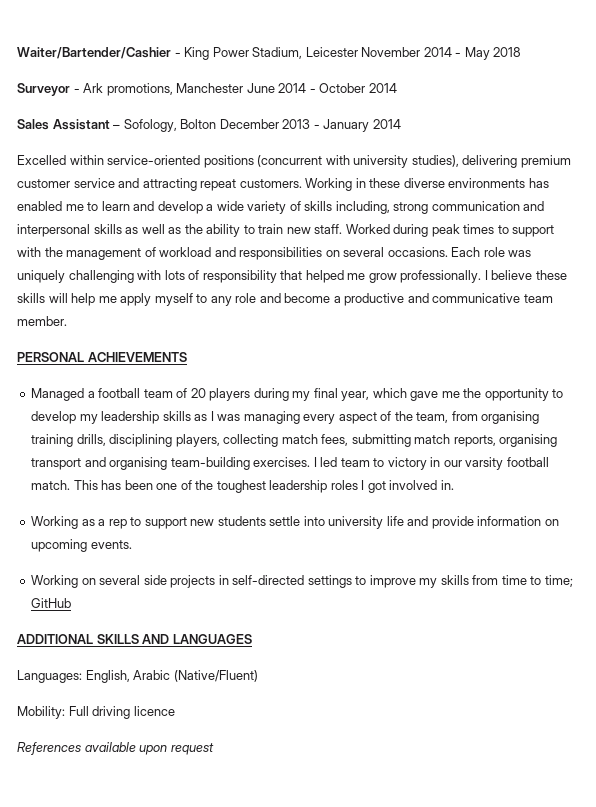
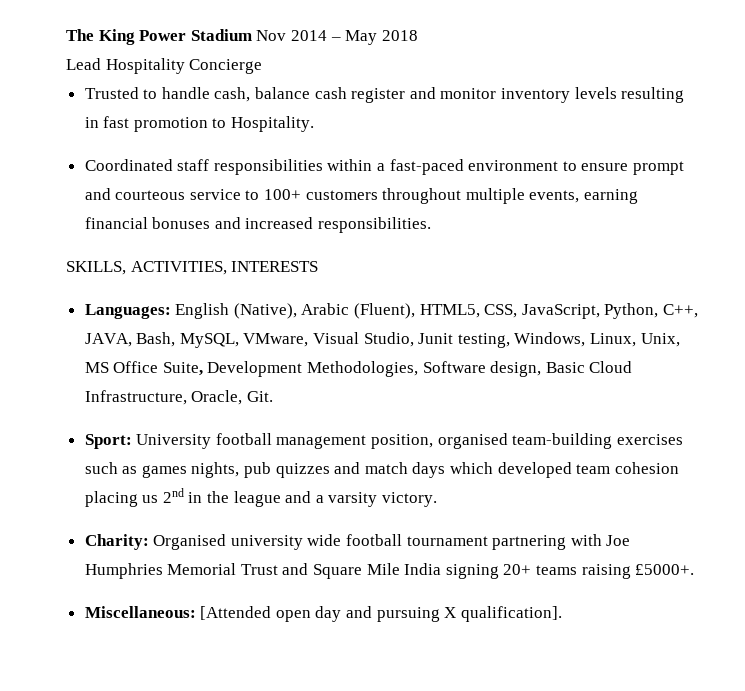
- Waiter/Bartender/Cashier - King Power Stadium, Leicester November 2014 - May 2018
- Surveyor - Ark promotions, Manchester June 2014 - October 2014
- Sales Assistant – Sofology, Bolton December 2013 - January 2014
- Excelled within service-oriented positions (concurrent with university studies), delivering premium customer service and attracting repeat customers. Working in these diverse environments has enabled me to learn and develop a wide variety of skills including, strong communication and interpersonal skills as well as the ability to train new staff. Worked during peak times to support with the management of workload and responsibilities on several occasions. Each role was uniquely challenging with lots of responsibility that helped me grow professionally. I believe these skills will help me apply myself to any role and become a productive and communicative team member.
- PERSONAL ACHIEVEMENTS
- Managed a football team of 20 players during my final year, which gave me the opportunity to develop my leadership skills as I was managing every aspect of the team, from organising training drills, disciplining players, collecting match fees, submitting match reports, organising transport and organising team-building exercises. I led team to victory in our varsity football match. This has been one of the toughest leadership roles I got involved in.
- Working as a rep to support new students settle into university life and provide information on upcoming events.
- Working on several side projects in self-directed settings to improve my skills from time to time; GitHub
- ADDITIONAL SKILLS AND LANGUAGES
- Languages: English, Arabic (Native/Fluent)
- Mobility: Full driving licence
- References available upon request
+ The King Power Stadium Nov 2014 – May 2018
+ Lead Hospitality Concierge
+ Trusted to handle cash, balance cash register and monitor inventory levels resulting in fast promotion to Hospitality.
+ Coordinated staff responsibilities within a fast-paced environment to ensure prompt and courteous service to 100+ customers throughout multiple events, earning financial bonuses and increased responsibilities.
+ SKILLS, ACTIVITIES, INTERESTS
+ Languages: English (Native), Arabic (Fluent), HTML5, CSS, JavaScript, Python, C++, JAVA, Bash, MySQL, VMware, Visual Studio, Junit testing, Windows, Linux, Unix, MS Office Suite, Development Methodologies, Software design, Basic Cloud Infrastructure, Oracle, Git.
+ Sport: University football management position, organised team-building exercises such as games nights, pub quizzes and match days which developed team cohesion placing us 2nd in the league and a varsity victory.
+ Charity: Organised university wide football tournament partnering with Joe Humphries Memorial Trust and Square Mile India signing 20+ teams raising £5000+.
+ Miscellaneous: [Attended open day and pursuing X qualification].

